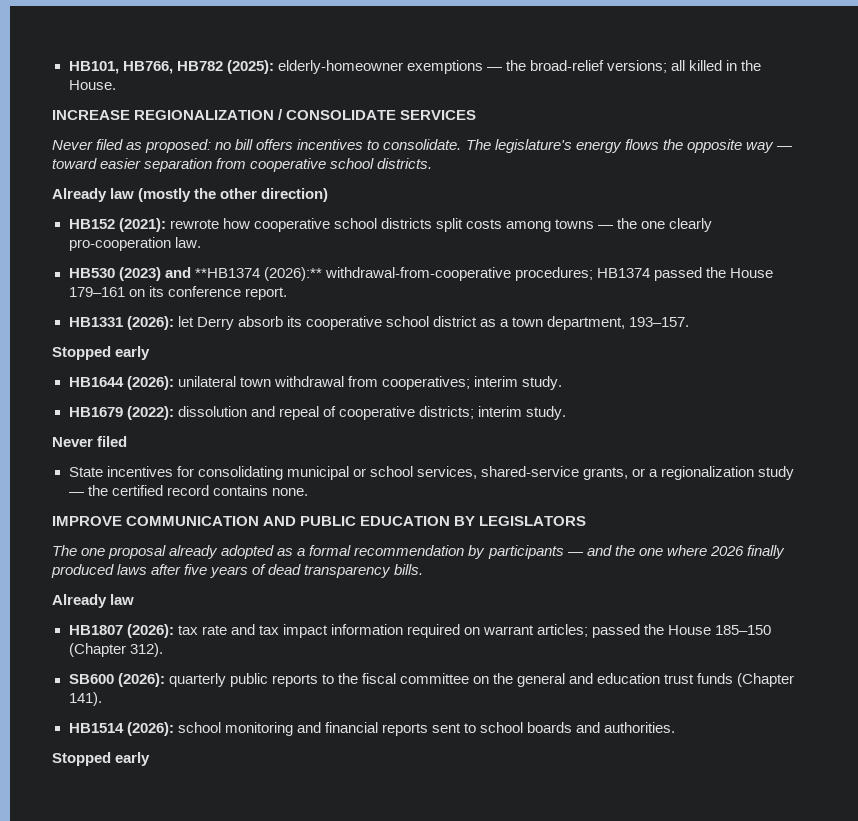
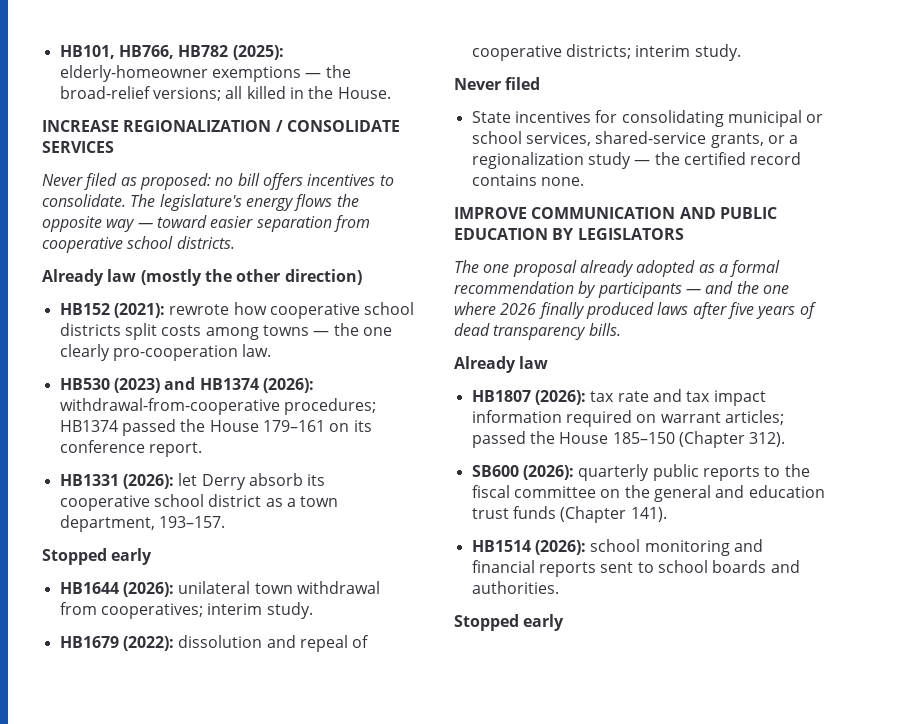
- HB530 (2023) and **HB1374 (2026):** withdrawal-from-cooperative procedures; HB1374 passed the House 179–161 on its conference report.
+ HB530 (2023) and HB1374 (2026): withdrawal-from-cooperative procedures; HB1374 passed the House 179–161 on its conference report.

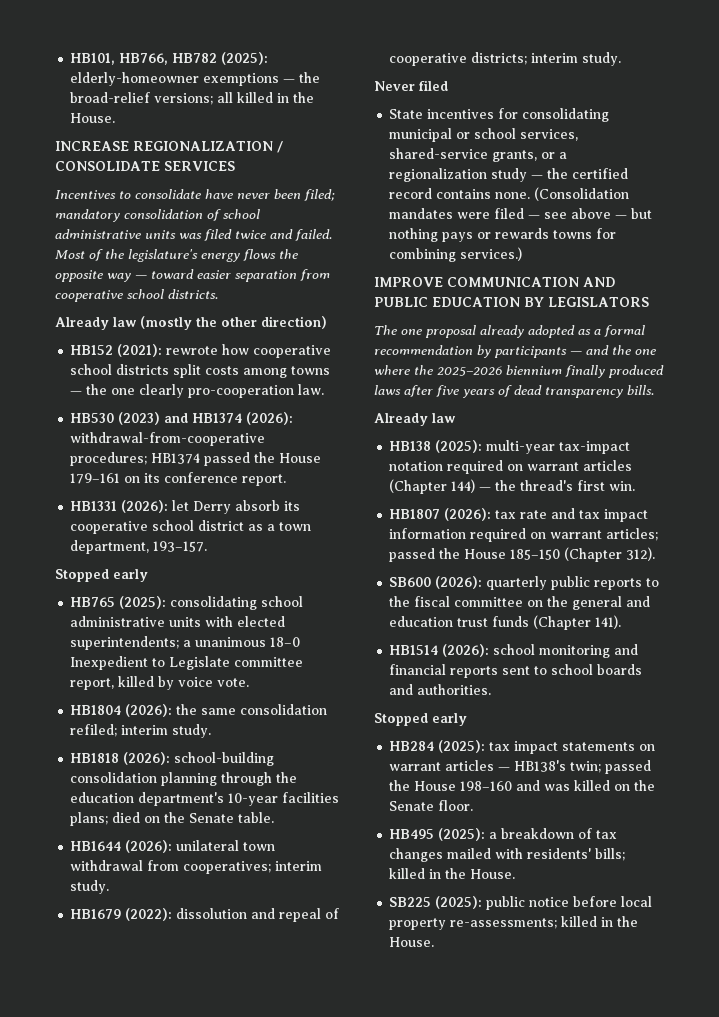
- Never filed as proposed: no bill offers incentives to consolidate. The legislature's energy flows the opposite way — toward easier separation from cooperative school districts.
+ Incentives to consolidate have never been filed; mandatory consolidation of school administrative units was filed twice and failed. Most of the legislature's energy flows the opposite way — toward easier separation from cooperative school districts.
+ HB765 (2025): consolidating school administrative units with elected superintendents; a unanimous 18–0 Inexpedient to Legislate committee report, killed by voice vote.
+ HB1804 (2026): the same consolidation refiled; interim study.
+ HB1818 (2026): school-building consolidation planning through the education department's 10-year facilities plans; died on the Senate table.
+ (Consolidation mandates were filed — see above — but nothing pays or rewards towns for combining services.)
- The one proposal already adopted as a formal recommendation by participants — and the one where 2026 finally produced laws after five years of dead transparency bills.
+ The one proposal already adopted as a formal recommendation by participants — and the one where the 2025–2026 biennium finally produced laws after five years of dead transparency bills.
+ HB138 (2025): multi-year tax-impact notation required on warrant articles (Chapter 144) — the thread's first win.
+ HB284 (2025): tax impact statements on warrant articles — HB138's twin; passed the House 198–160 and was killed on the Senate floor.
+ HB495 (2025): a breakdown of tax changes mailed with residents' bills; killed in the House.
+ SB225 (2025): public notice before local property re-assessments; killed in the House.

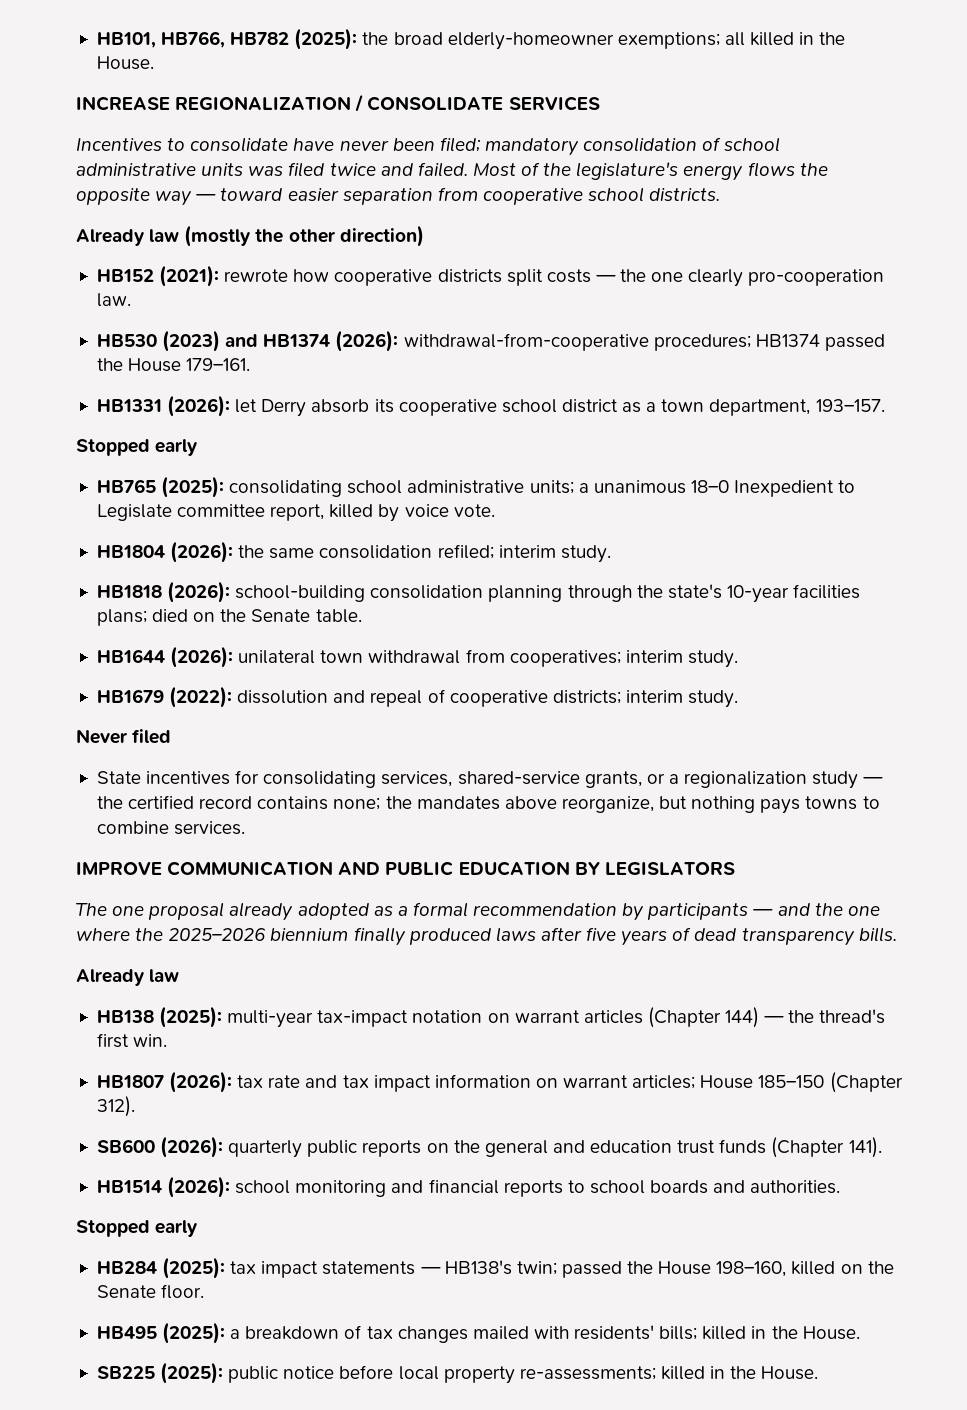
- HB101, HB766, HB782 (2025): elderly-homeowner exemptions — the broad-relief versions; all killed in the House.
+ HB101, HB766, HB782 (2025): the broad elderly-homeowner exemptions; all killed in the House.
- HB152 (2021): rewrote how cooperative school districts split costs among towns — the one clearly pro-cooperation law.
+ HB152 (2021): rewrote how cooperative districts split costs — the one clearly pro-cooperation law.
- HB530 (2023) and HB1374 (2026): withdrawal-from-cooperative procedures; HB1374 passed the House 179–161 on its conference report.
+ HB530 (2023) and HB1374 (2026): withdrawal-from-cooperative procedures; HB1374 passed the House 179–161.
- HB765 (2025): consolidating school administrative units with elected superintendents; a unanimous 18–0 Inexpedient to Legislate committee report, killed by voice vote.
+ HB765 (2025): consolidating school administrative units; a unanimous 18–0 Inexpedient to Legislate committee report, killed by voice vote.
- HB1818 (2026): school-building consolidation planning through the education department's 10-year facilities plans; died on the Senate table.
+ HB1818 (2026): school-building consolidation planning through the state's 10-year facilities plans; died on the Senate table.
- State incentives for consolidating municipal or school services, shared-service grants, or a regionalization study — the certified record contains none. (Consolidation mandates were filed — see above — but nothing pays or rewards towns for combining services.)
+ State incentives for consolidating services, shared-service grants, or a regionalization study — the certified record contains none; the mandates above reorganize, but nothing pays towns to combine services.
- HB138 (2025): multi-year tax-impact notation required on warrant articles (Chapter 144) — the thread's first win.
+ HB138 (2025): multi-year tax-impact notation on warrant articles (Chapter 144) — the thread's first win.
- HB1807 (2026): tax rate and tax impact information required on warrant articles; passed the House 185–150 (Chapter 312).
+ HB1807 (2026): tax rate and tax impact information on warrant articles; House 185–150 (Chapter 312).
- SB600 (2026): quarterly public reports to the fiscal committee on the general and education trust funds (Chapter 141).
+ SB600 (2026): quarterly public reports on the general and education trust funds (Chapter 141).
- HB1514 (2026): school monitoring and financial reports sent to school boards and authorities.
+ HB1514 (2026): school monitoring and financial reports to school boards and authorities.
- HB284 (2025): tax impact statements on warrant articles — HB138's twin; passed the House 198–160 and was killed on the Senate floor.
+ HB284 (2025): tax impact statements — HB138's twin; passed the House 198–160, killed on the Senate floor.

